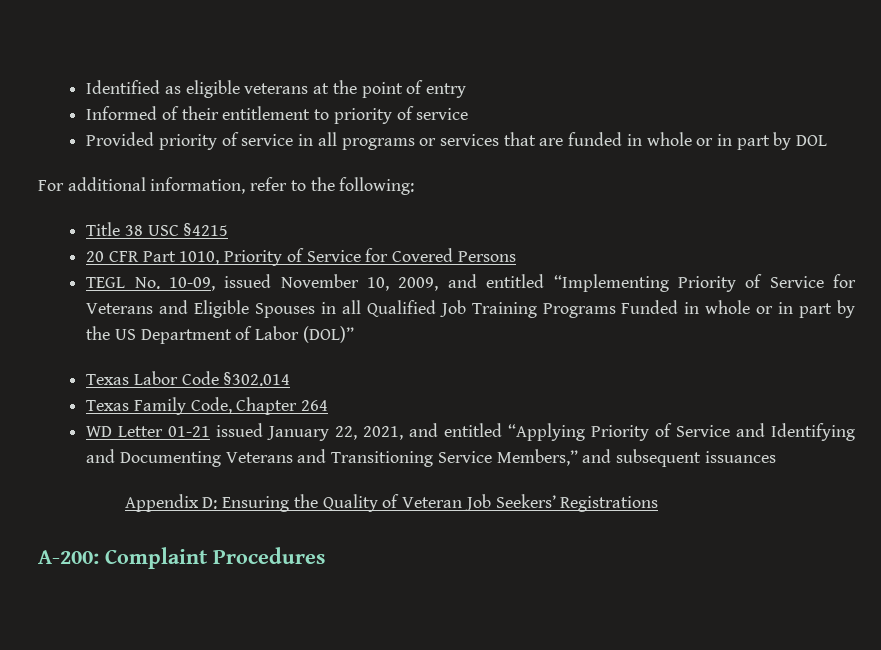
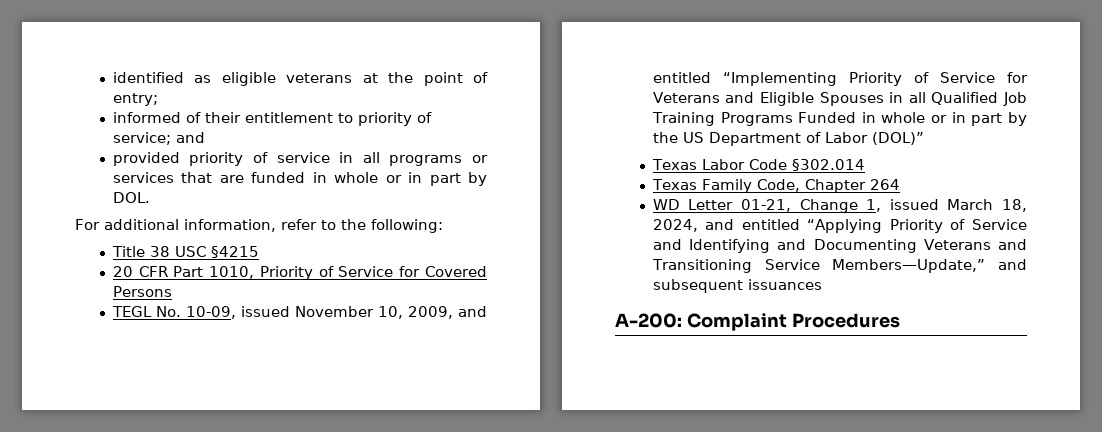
- Identified as eligible veterans at the point of entry
- Informed of their entitlement to priority of service
- Provided priority of service in all programs or services that are funded in whole or in part by DOL
+ identified as eligible veterans at the point of entry;
+ informed of their entitlement to priority of service; and
+ provided priority of service in all programs or services that are funded in whole or in part by DOL.
- WD Letter 01-21 issued January 22, 2021, and entitled “Applying Priority of Service and Identifying and Documenting Veterans and Transitioning Service Members,” and subsequent issuances
+ WD Letter 01-21, Change 1, issued March 18, 2024, and entitled “Applying Priority of Service and Identifying and Documenting Veterans and Transitioning Service Members—Update,” and subsequent issuances
- Appendix D: Ensuring the Quality of Veteran Job Seekers’ Registrations

